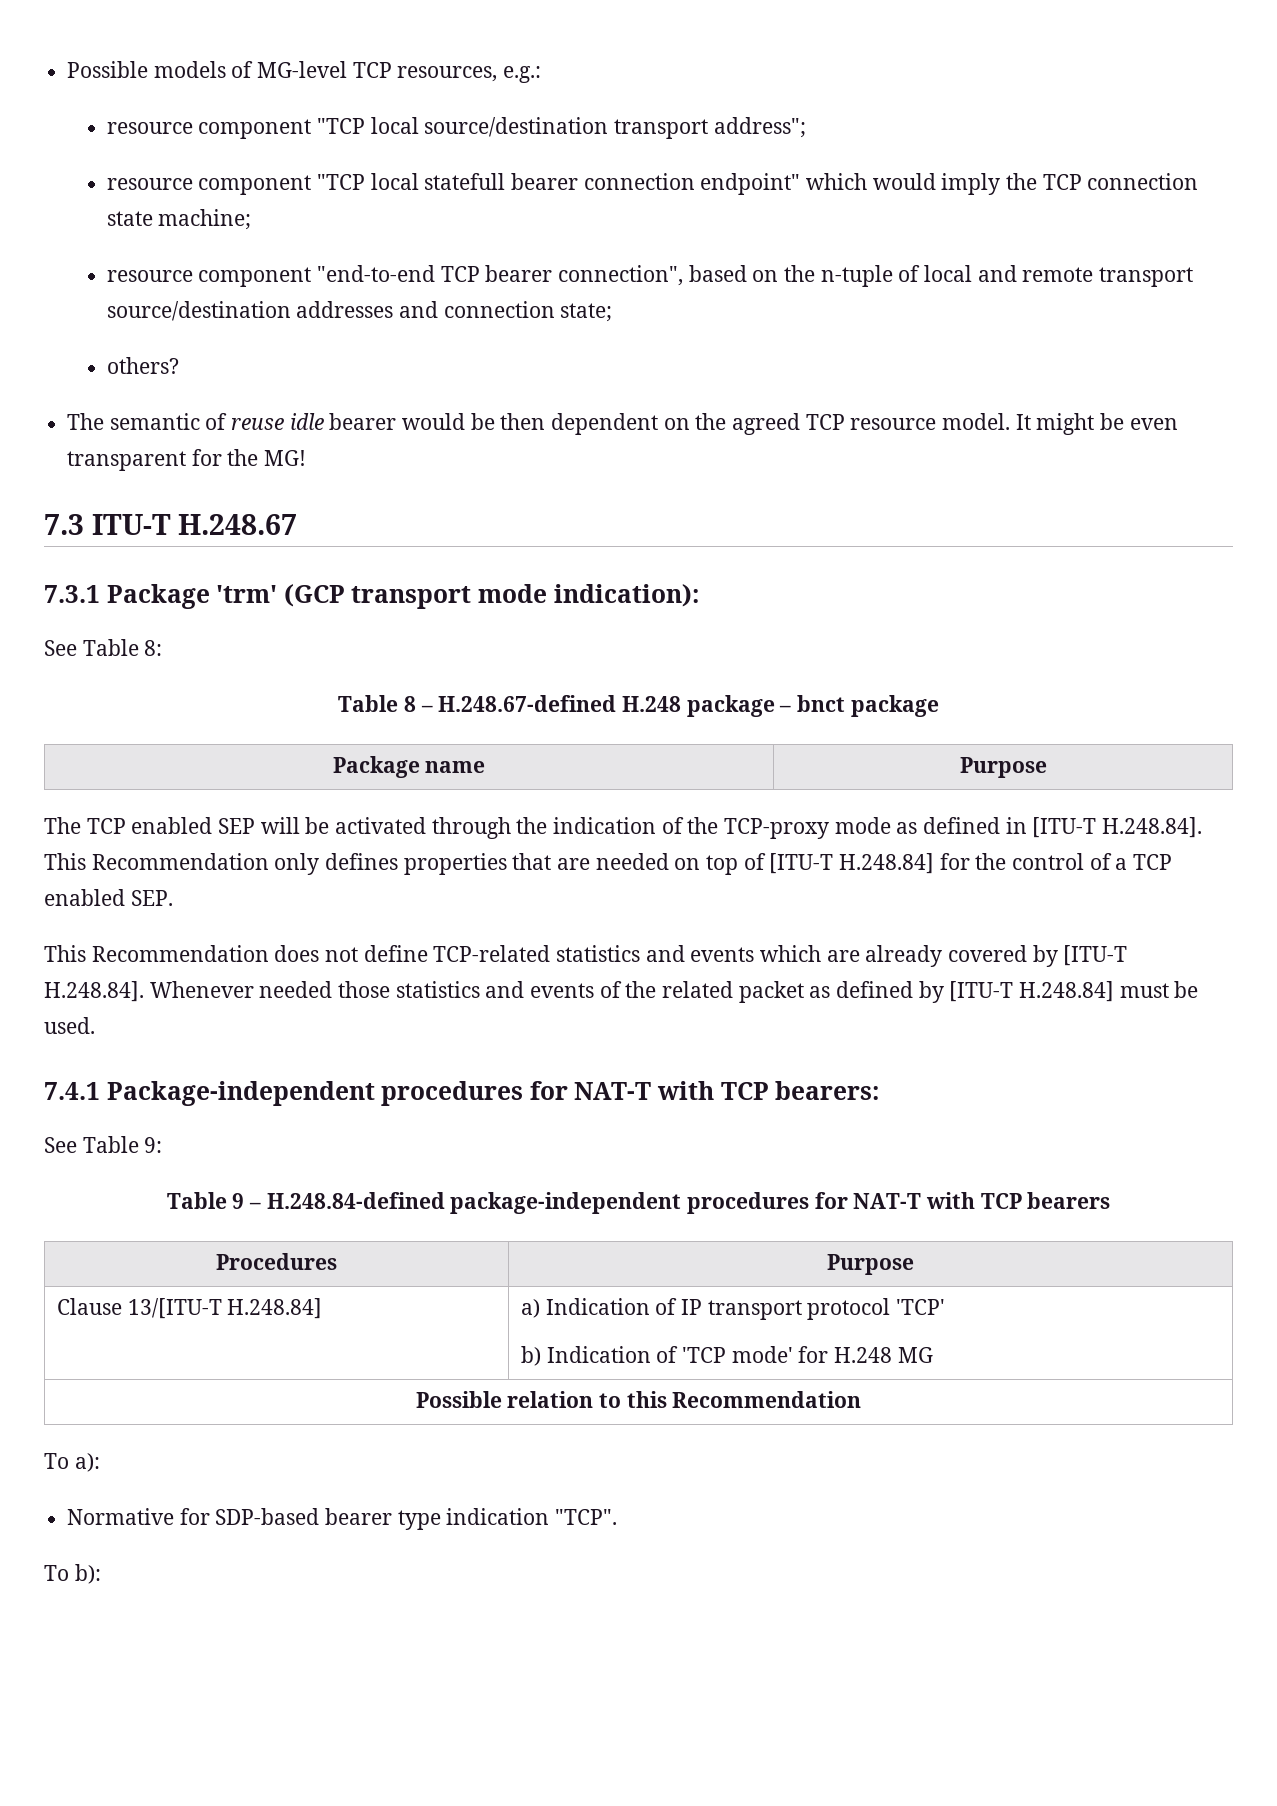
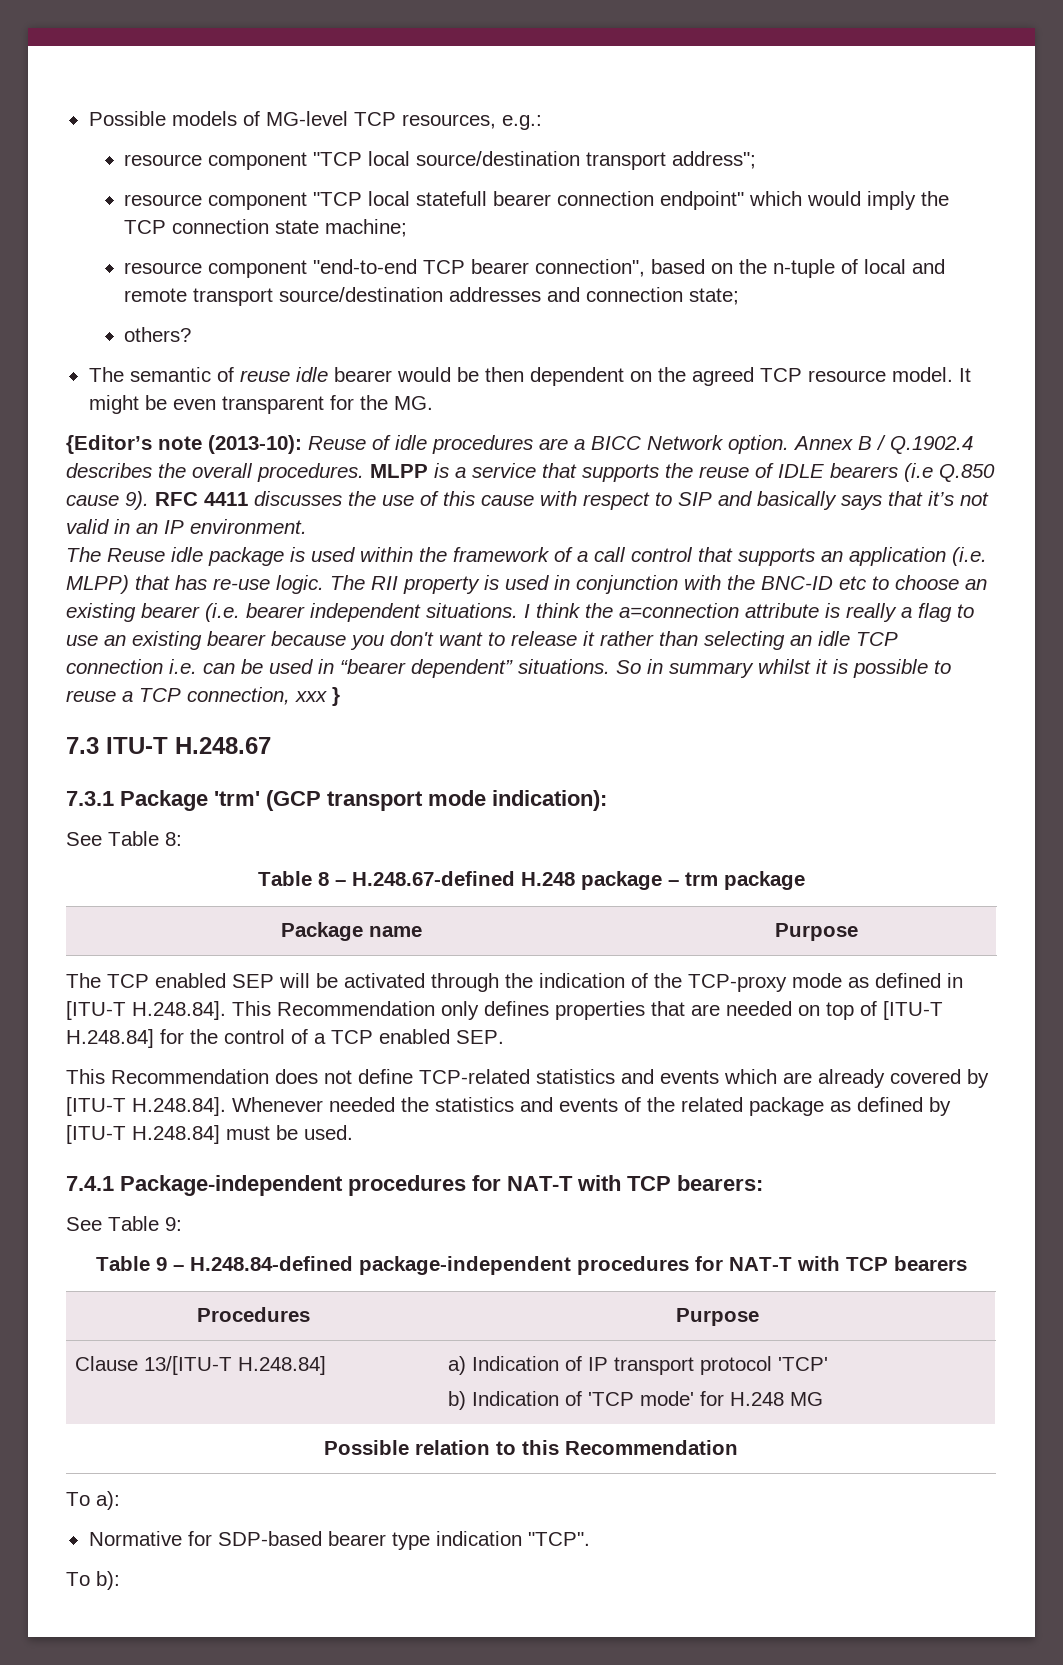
- It might be even transparent for the MG!
+ It might be even transparent for the MG.
+ {Editor’s note (2013-10): Reuse of idle procedures are a BICC Network option. Annex B / Q.1902.4 describes the overall procedures. MLPP is a service that supports the reuse of IDLE bearers (i.e Q.850 cause 9). RFC 4411 discusses the use of this cause with respect to SIP and basically says that it’s not valid in an IP environment.
+ The Reuse idle package is used within the framework of a call control that supports an application (i.e. MLPP) that has re-use logic. The RII property is used in conjunction with the BNC-ID etc to choose an existing bearer (i.e. bearer independent situations. I think the a=connection attribute is really a flag to use an existing bearer because you don't want to release it rather than selecting an idle TCP connection i.e. can be used in “bearer dependent” situations. So in summary whilst it is possible to reuse a TCP connection, xxx }
- Table 8 – H.248.67-defined H.248 package – bnct package
+ Table 8 – H.248.67-defined H.248 package – trm package
- This Recommendation does not define TCP-related statistics and events which are already covered by [ITU-T H.248.84]. Whenever needed those statistics and events of the related packet as defined by [ITU-T H.248.84] must be used.
+ This Recommendation does not define TCP-related statistics and events which are already covered by [ITU-T H.248.84]. Whenever needed the statistics and events of the related package as defined by [ITU-T H.248.84] must be used.

